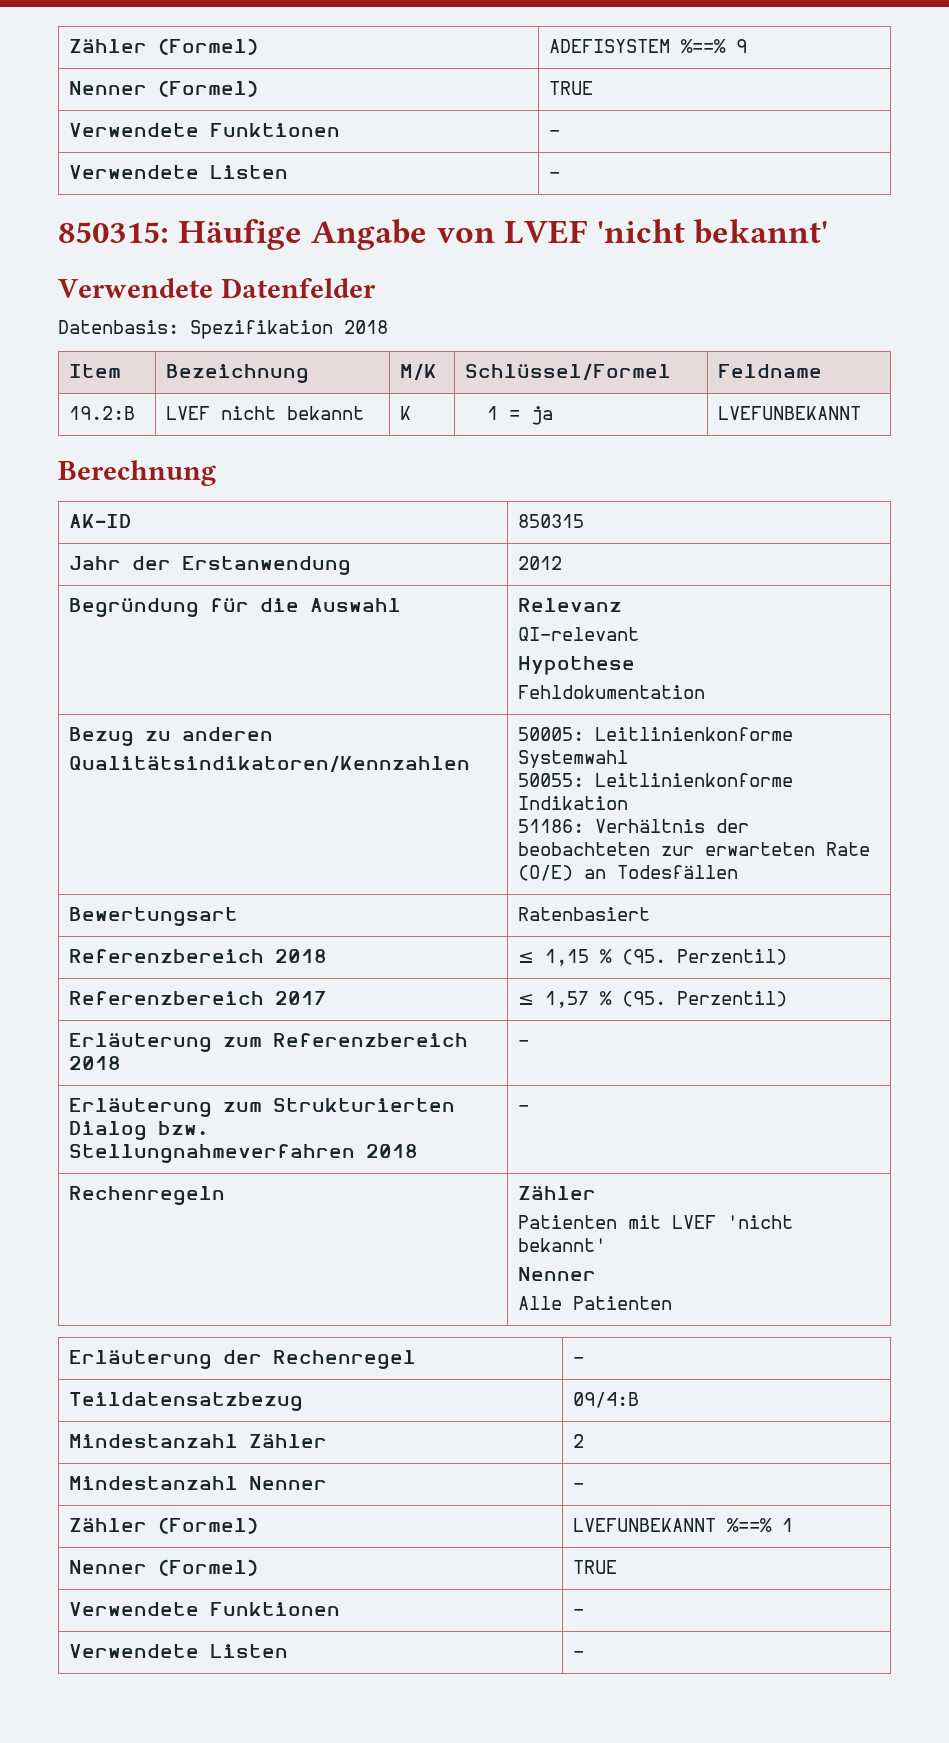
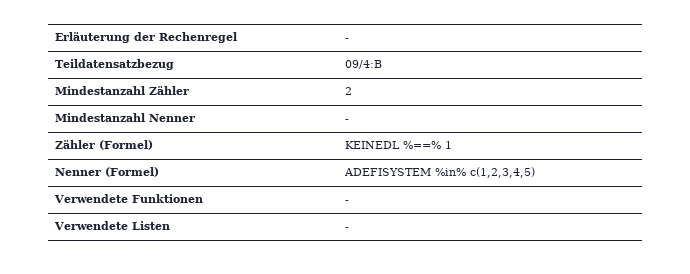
- Zähler (Formel) | ADEFISYSTEM %==% 9
- Nenner (Formel) | TRUE
- Verwendete Funktionen | -
- Verwendete Listen | -
- 850315: Häufige Angabe von LVEF 'nicht bekannt'
- Verwendete Datenfelder
- Datenbasis: Spezifikation 2018
- Item | Bezeichnung | M/K | Schlüssel/Formel | Feldname
- 19.2:B | LVEF nicht bekannt | K | 1 = ja | LVEFUNBEKANNT
- Berechnung
- AK-ID | 850315
- Jahr der Erstanwendung | 2012
- Begründung für die Auswahl | Relevanz
- QI-relevant
- Hypothese
- Fehldokumentation
- Bezug zu anderen
- Qualitätsindikatoren/Kennzahlen | 50005: Leitlinienkonforme Systemwahl
- 50055: Leitlinienkonforme Indikation
- 51186: Verhältnis der beobachteten zur erwarteten Rate (O/E) an Todesfällen
- Bewertungsart | Ratenbasiert
- Referenzbereich 2018 | ≤ 1,15 % (95. Perzentil)
- Referenzbereich 2017 | ≤ 1,57 % (95. Perzentil)
- Erläuterung zum Referenzbereich 2018 | -
- Erläuterung zum Strukturierten Dialog bzw. Stellungnahmeverfahren 2018 | -
- Rechenregeln | Zähler
- Patienten mit LVEF 'nicht bekannt'
- Nenner
- Alle Patienten
- Zähler (Formel) | LVEFUNBEKANNT %==% 1
- Nenner (Formel) | TRUE
+ Zähler (Formel) | KEINEDL %==% 1
+ Nenner (Formel) | ADEFISYSTEM %in% c(1,2,3,4,5)

